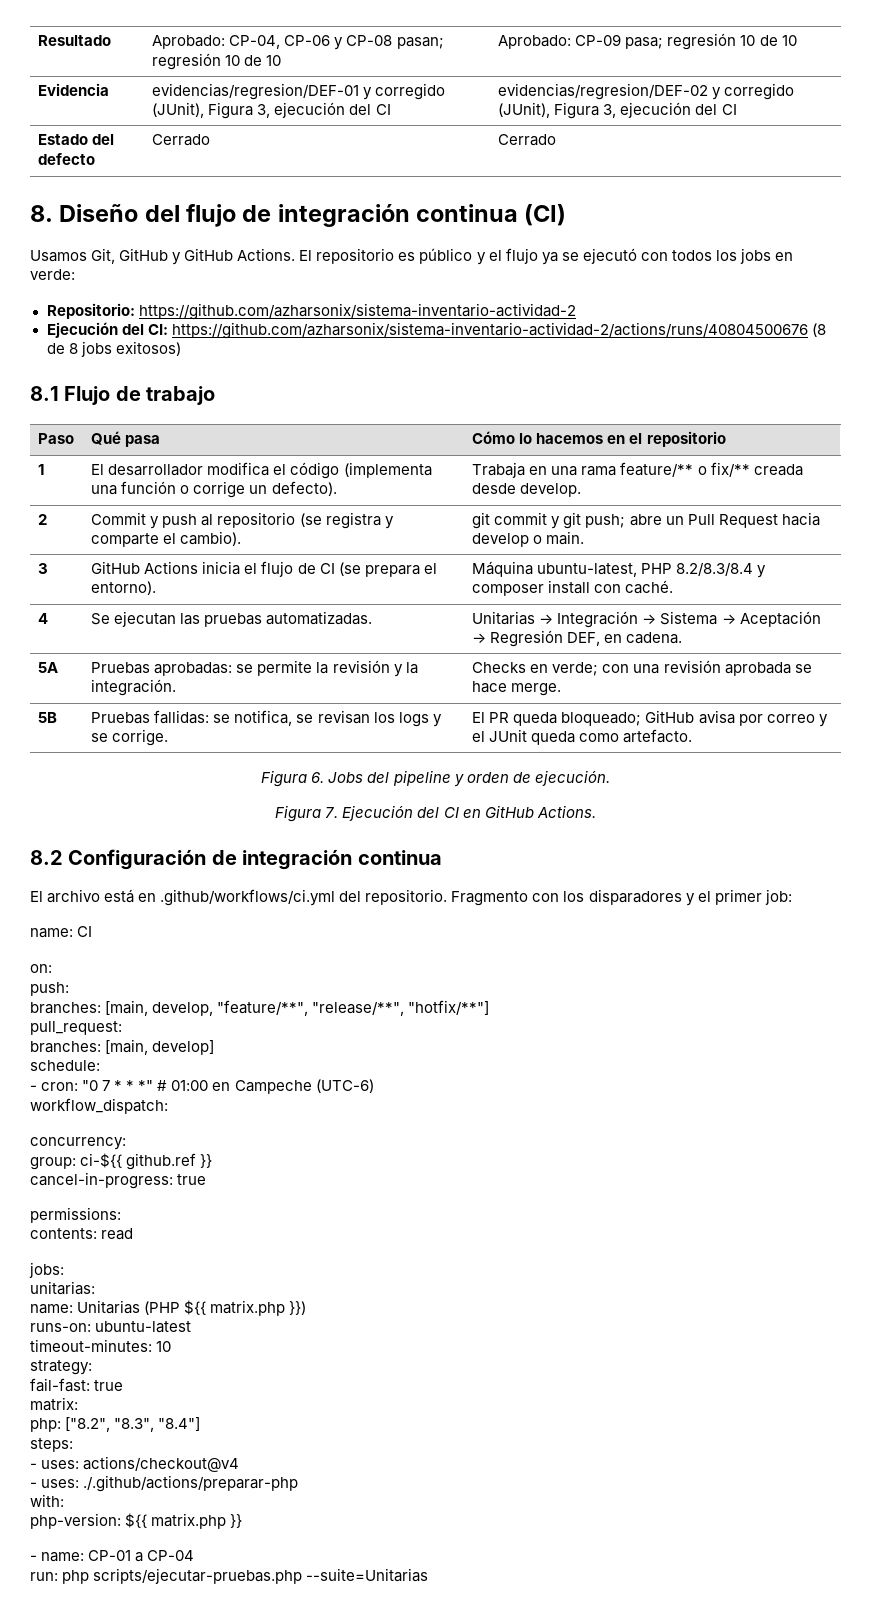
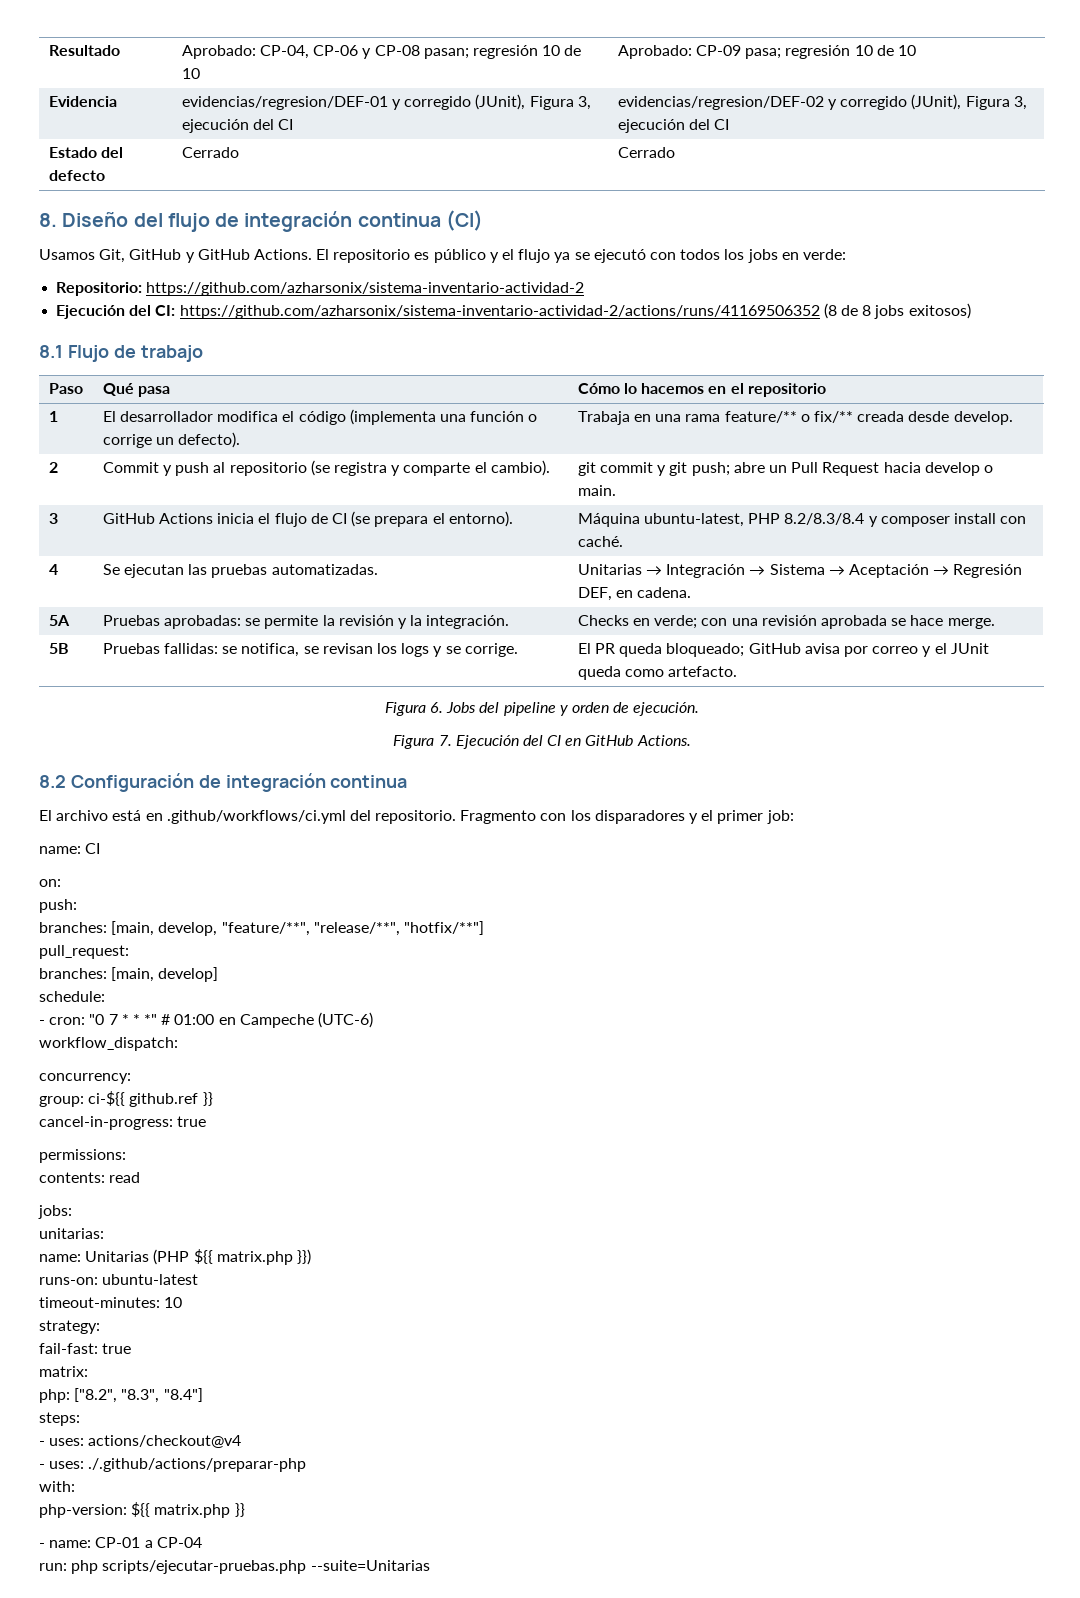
- Ejecución del CI: https://github.com/azharsonix/sistema-inventario-actividad-2/actions/runs/40804500676 (8 de 8 jobs exitosos)
+ Ejecución del CI: https://github.com/azharsonix/sistema-inventario-actividad-2/actions/runs/41169506352 (8 de 8 jobs exitosos)

